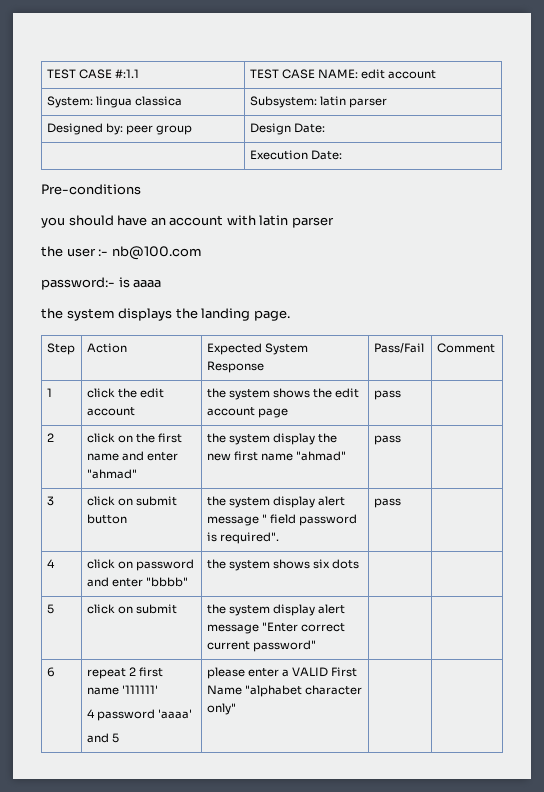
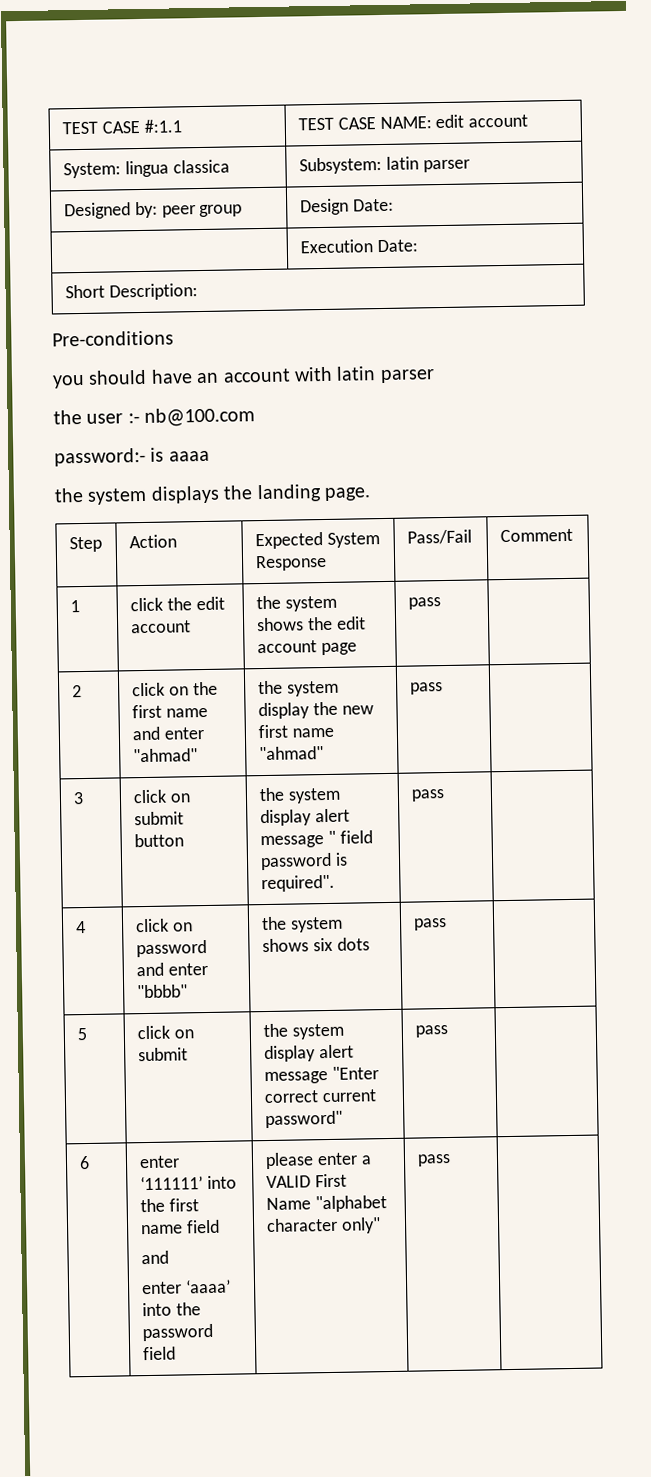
+ Short Description:
- 4 | click on password and enter "bbbb" | the system shows six dots | |
+ 4 | click on password and enter "bbbb" | the system shows six dots | pass |
- 5 | click on submit | the system display alert message "Enter correct current password" | |
+ 5 | click on submit | the system display alert message "Enter correct current password" | pass |
- 6 | repeat 2 first name '111111'
- 4 password 'aaaa'
- and 5 | please enter a VALID First Name "alphabet character only" | |
+ 6 | enter ‘111111’ into the first name field
+ and
+ enter ‘aaaa’ into the password field | please enter a VALID First Name "alphabet character only" | pass |

